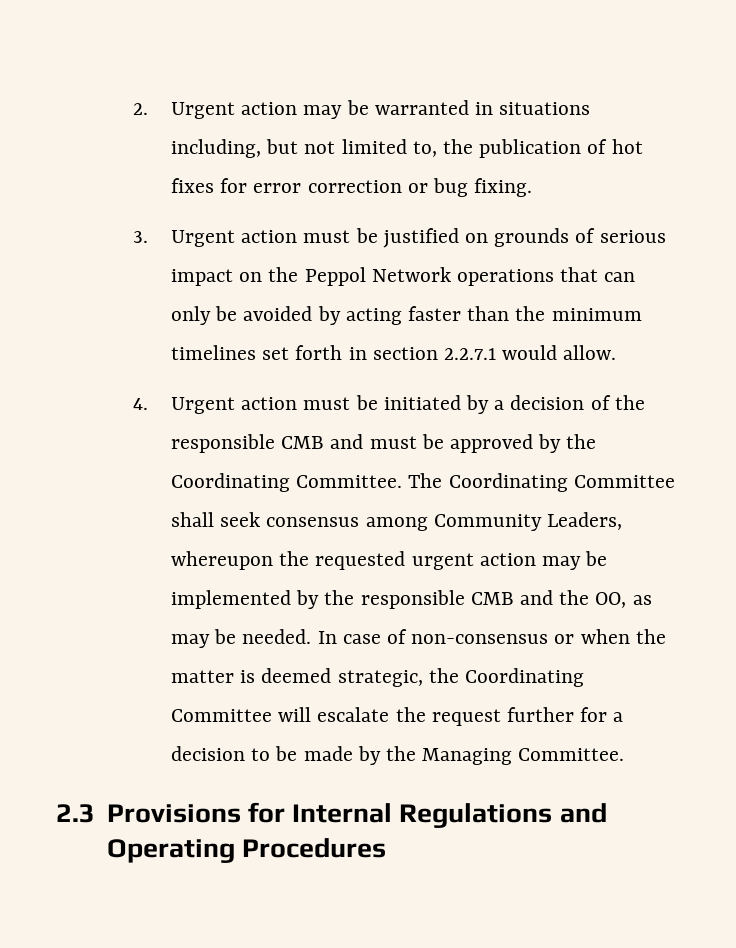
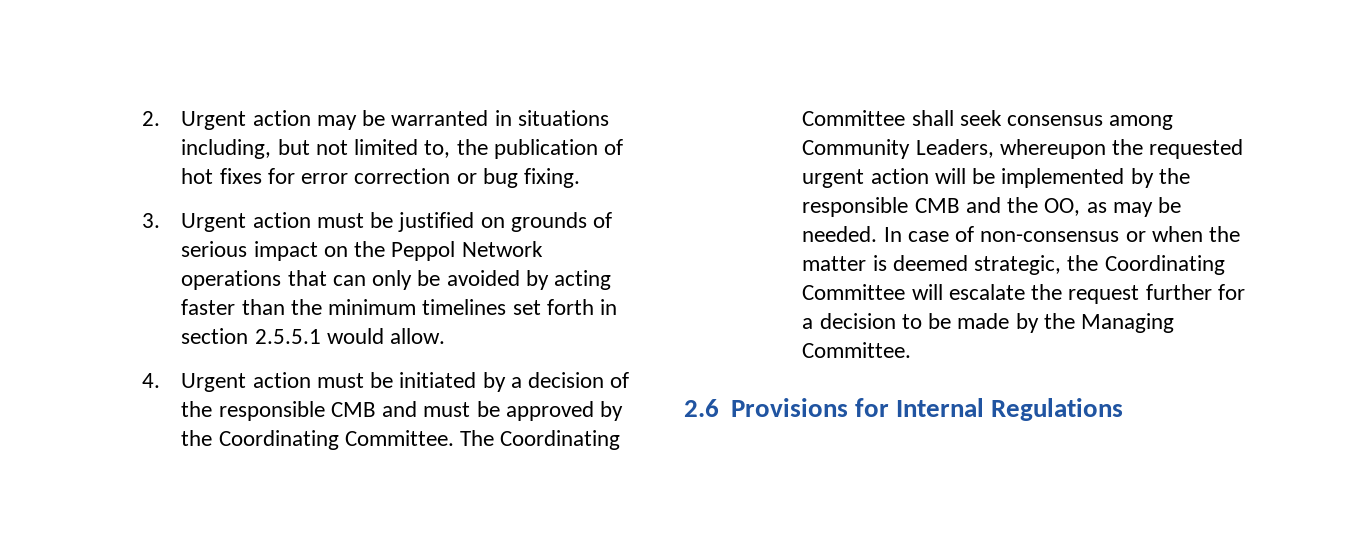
- 3. Urgent action must be justified on grounds of serious impact on the Peppol Network operations that can only be avoided by acting faster than the minimum timelines set forth in section 2.2.7.1 would allow.
+ 3. Urgent action must be justified on grounds of serious impact on the Peppol Network operations that can only be avoided by acting faster than the minimum timelines set forth in section 2.5.5.1 would allow.
- The Coordinating Committee shall seek consensus among Community Leaders, whereupon the requested urgent action may be implemented by the responsible CMB and the OO, as may be needed.
+ The Coordinating Committee shall seek consensus among Community Leaders, whereupon the requested urgent action will be implemented by the responsible CMB and the OO, as may be needed.
- 2.3 Provisions for Internal Regulations and Operating Procedures
+ 2.6 Provisions for Internal Regulations

